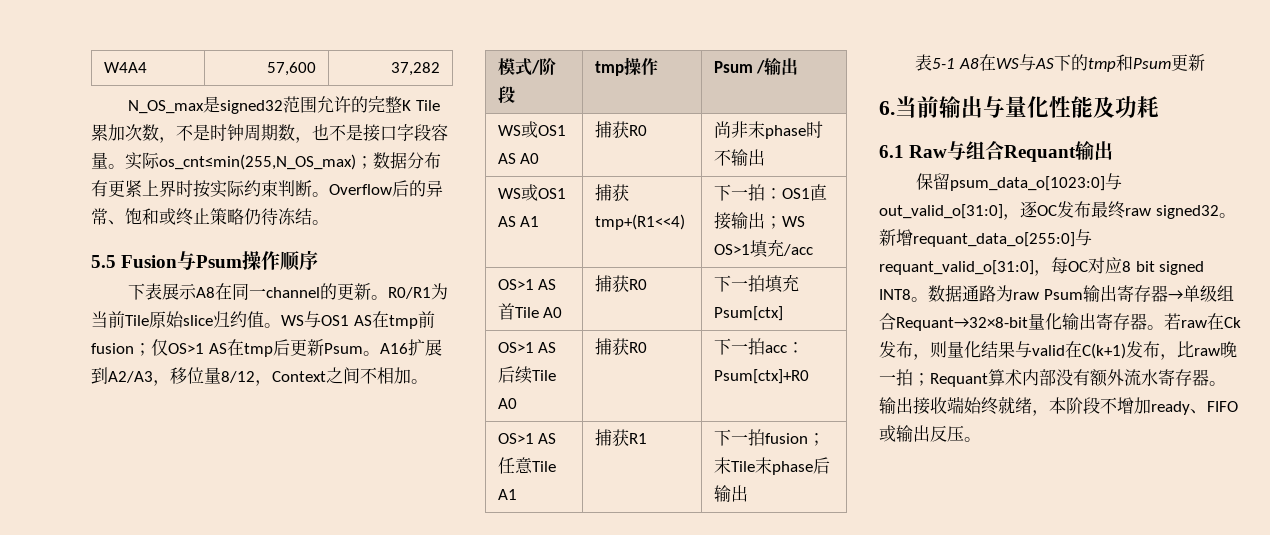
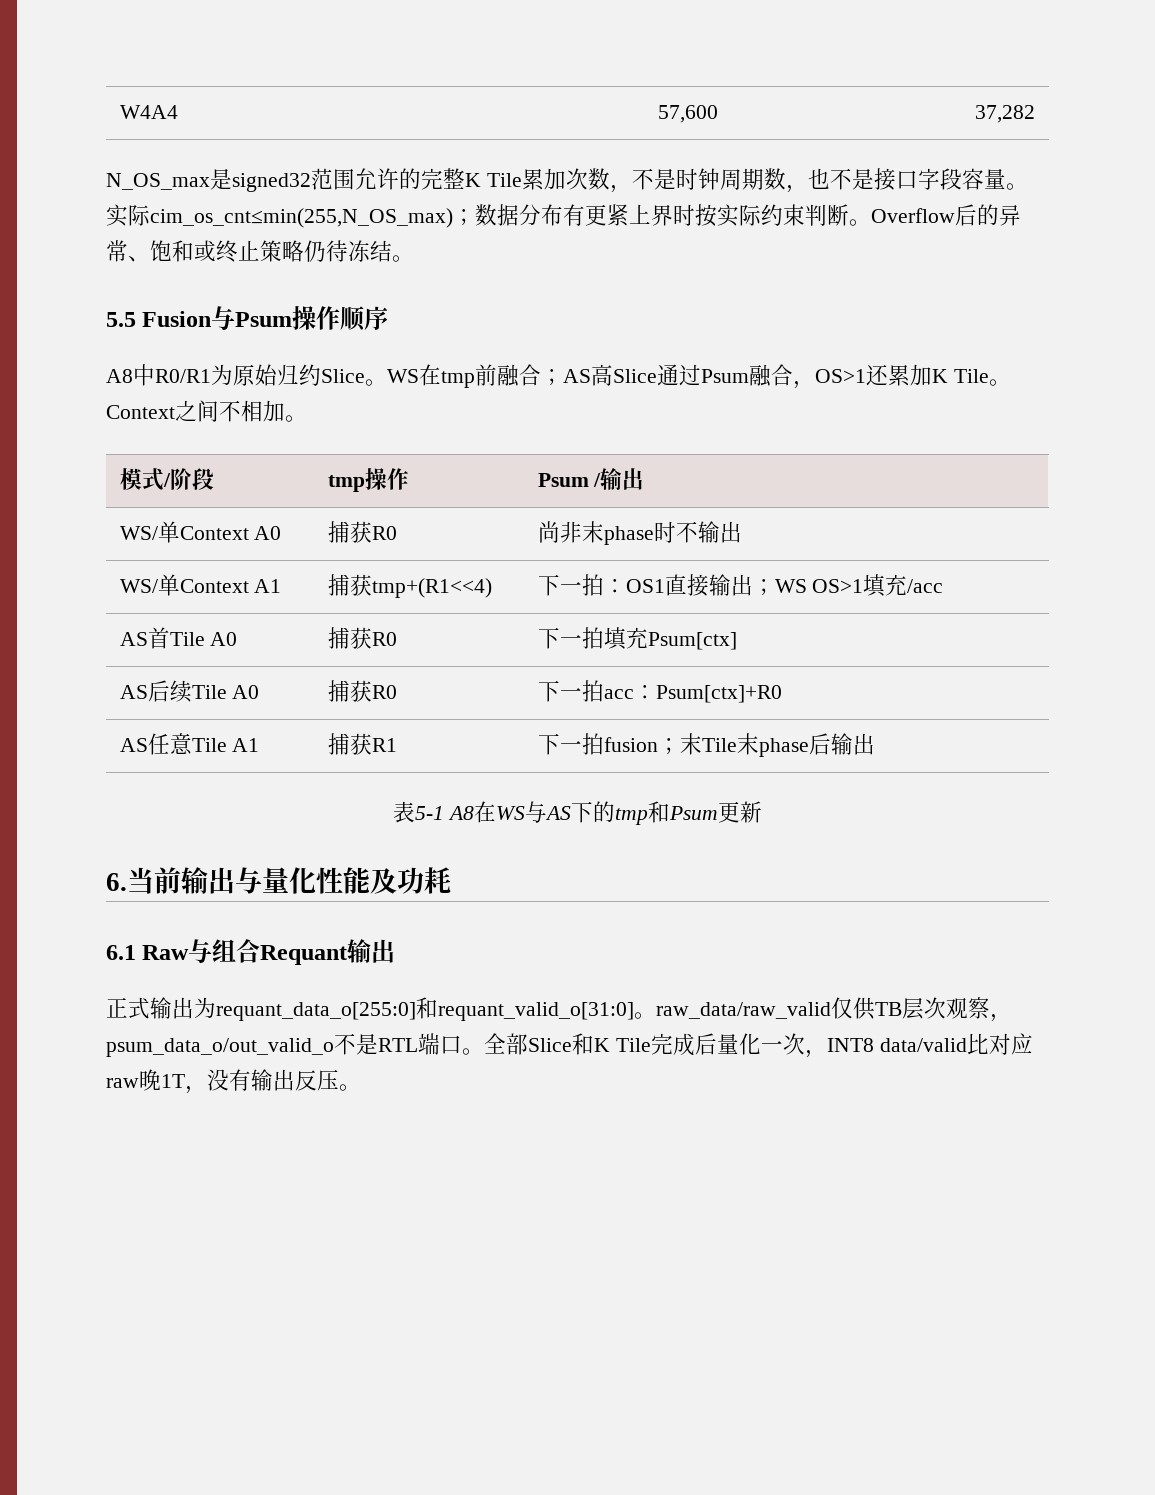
- 实际os_cnt≤min(255,N_OS_max)；数据分布有更紧上界时按实际约束判断。
+ 实际cim_os_cnt≤min(255,N_OS_max)；数据分布有更紧上界时按实际约束判断。
- 下表展示A8在同一channel的更新。R0/R1为当前Tile原始slice归约值。WS与OS1 AS在tmp前fusion；仅OS>1 AS在tmp后更新Psum。A16扩展到A2/A3，移位量8/12，Context之间不相加。
+ A8中R0/R1为原始归约Slice。WS在tmp前融合；AS高Slice通过Psum融合，OS>1还累加K Tile。Context之间不相加。
- WS或OS1 AS A0 | 捕获R0 | 尚非末phase时不输出
+ WS/单Context A0 | 捕获R0 | 尚非末phase时不输出
- WS或OS1 AS A1 | 捕获tmp+(R1<<4) | 下一拍：OS1直接输出；WS OS>1填充/acc
+ WS/单Context A1 | 捕获tmp+(R1<<4) | 下一拍：OS1直接输出；WS OS>1填充/acc
- OS>1 AS首Tile A0 | 捕获R0 | 下一拍填充Psum[ctx]
+ AS首Tile A0 | 捕获R0 | 下一拍填充Psum[ctx]
- OS>1 AS后续Tile A0 | 捕获R0 | 下一拍acc：Psum[ctx]+R0
+ AS后续Tile A0 | 捕获R0 | 下一拍acc：Psum[ctx]+R0
- OS>1 AS任意Tile A1 | 捕获R1 | 下一拍fusion；末Tile末phase后输出
+ AS任意Tile A1 | 捕获R1 | 下一拍fusion；末Tile末phase后输出
- 保留psum_data_o[1023:0]与out_valid_o[31:0]，逐OC发布最终raw signed32。新增requant_data_o[255:0]与requant_valid_o[31:0]，每OC对应8 bit signed INT8。数据通路为raw Psum输出寄存器→单级组合Requant→32×8-bit量化输出寄存器。若raw在Ck发布，则量化结果与valid在C(k+1)发布，比raw晚一拍；Requant算术内部没有额外流水寄存器。输出接收端始终就绪，本阶段不增加ready、FIFO或输出反压。
+ 正式输出为requant_data_o[255:0]和requant_valid_o[31:0]。raw_data/raw_valid仅供TB层次观察，psum_data_o/out_valid_o不是RTL端口。全部Slice和K Tile完成后量化一次，INT8 data/valid比对应raw晚1T，没有输出反压。

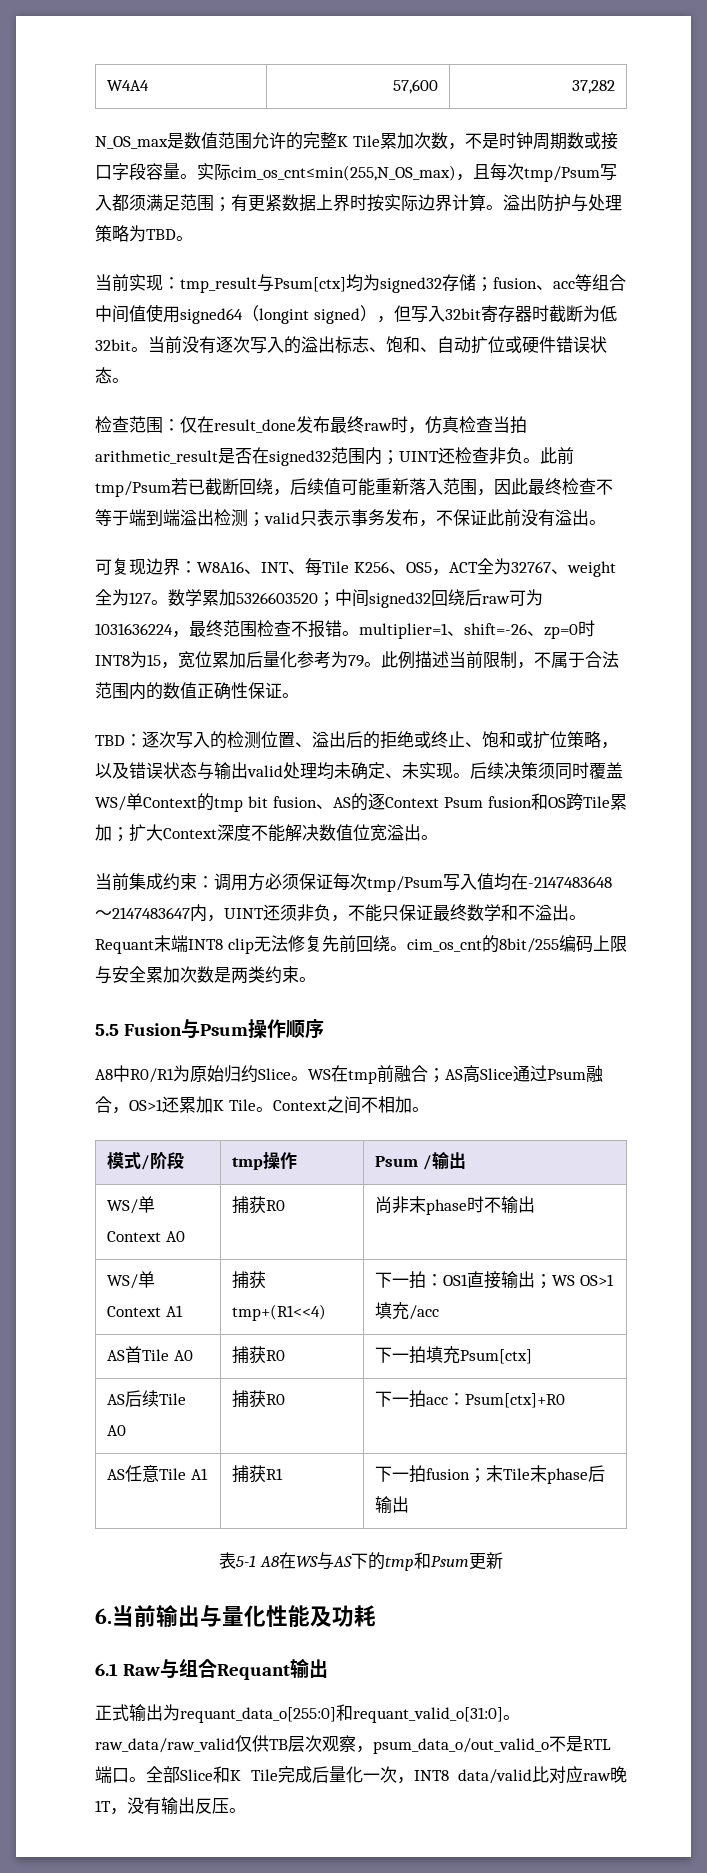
- N_OS_max是signed32范围允许的完整K Tile累加次数，不是时钟周期数，也不是接口字段容量。
+ N_OS_max是数值范围允许的完整K Tile累加次数，不是时钟周期数或接口字段容量。
- 实际cim_os_cnt≤min(255,N_OS_max)；数据分布有更紧上界时按实际约束判断。Overflow后的异常、饱和或终止策略仍待冻结。
+ 实际cim_os_cnt≤min(255,N_OS_max)，且每次tmp/Psum写入都须满足范围；有更紧数据上界时按实际边界计算。溢出防护与处理策略为TBD。
+ 当前实现：tmp_result与Psum[ctx]均为signed32存储；fusion、acc等组合中间值使用signed64（longint signed），但写入32bit寄存器时截断为低32bit。当前没有逐次写入的溢出标志、饱和、自动扩位或硬件错误状态。
+ 检查范围：仅在result_done发布最终raw时，仿真检查当拍arithmetic_result是否在signed32范围内；UINT还检查非负。此前tmp/Psum若已截断回绕，后续值可能重新落入范围，因此最终检查不等于端到端溢出检测；valid只表示事务发布，不保证此前没有溢出。
+ 可复现边界：W8A16、INT、每Tile K256、OS5，ACT全为32767、weight全为127。数学累加5326603520；中间signed32回绕后raw可为1031636224，最终范围检查不报错。multiplier=1、shift=-26、zp=0时INT8为15，宽位累加后量化参考为79。此例描述当前限制，不属于合法范围内的数值正确性保证。
+ TBD：逐次写入的检测位置、溢出后的拒绝或终止、饱和或扩位策略，以及错误状态与输出valid处理均未确定、未实现。后续决策须同时覆盖WS/单Context的tmp bit fusion、AS的逐Context Psum fusion和OS跨Tile累加；扩大Context深度不能解决数值位宽溢出。
+ 当前集成约束：调用方必须保证每次tmp/Psum写入值均在-2147483648～2147483647内，UINT还须非负，不能只保证最终数学和不溢出。Requant末端INT8 clip无法修复先前回绕。cim_os_cnt的8bit/255编码上限与安全累加次数是两类约束。

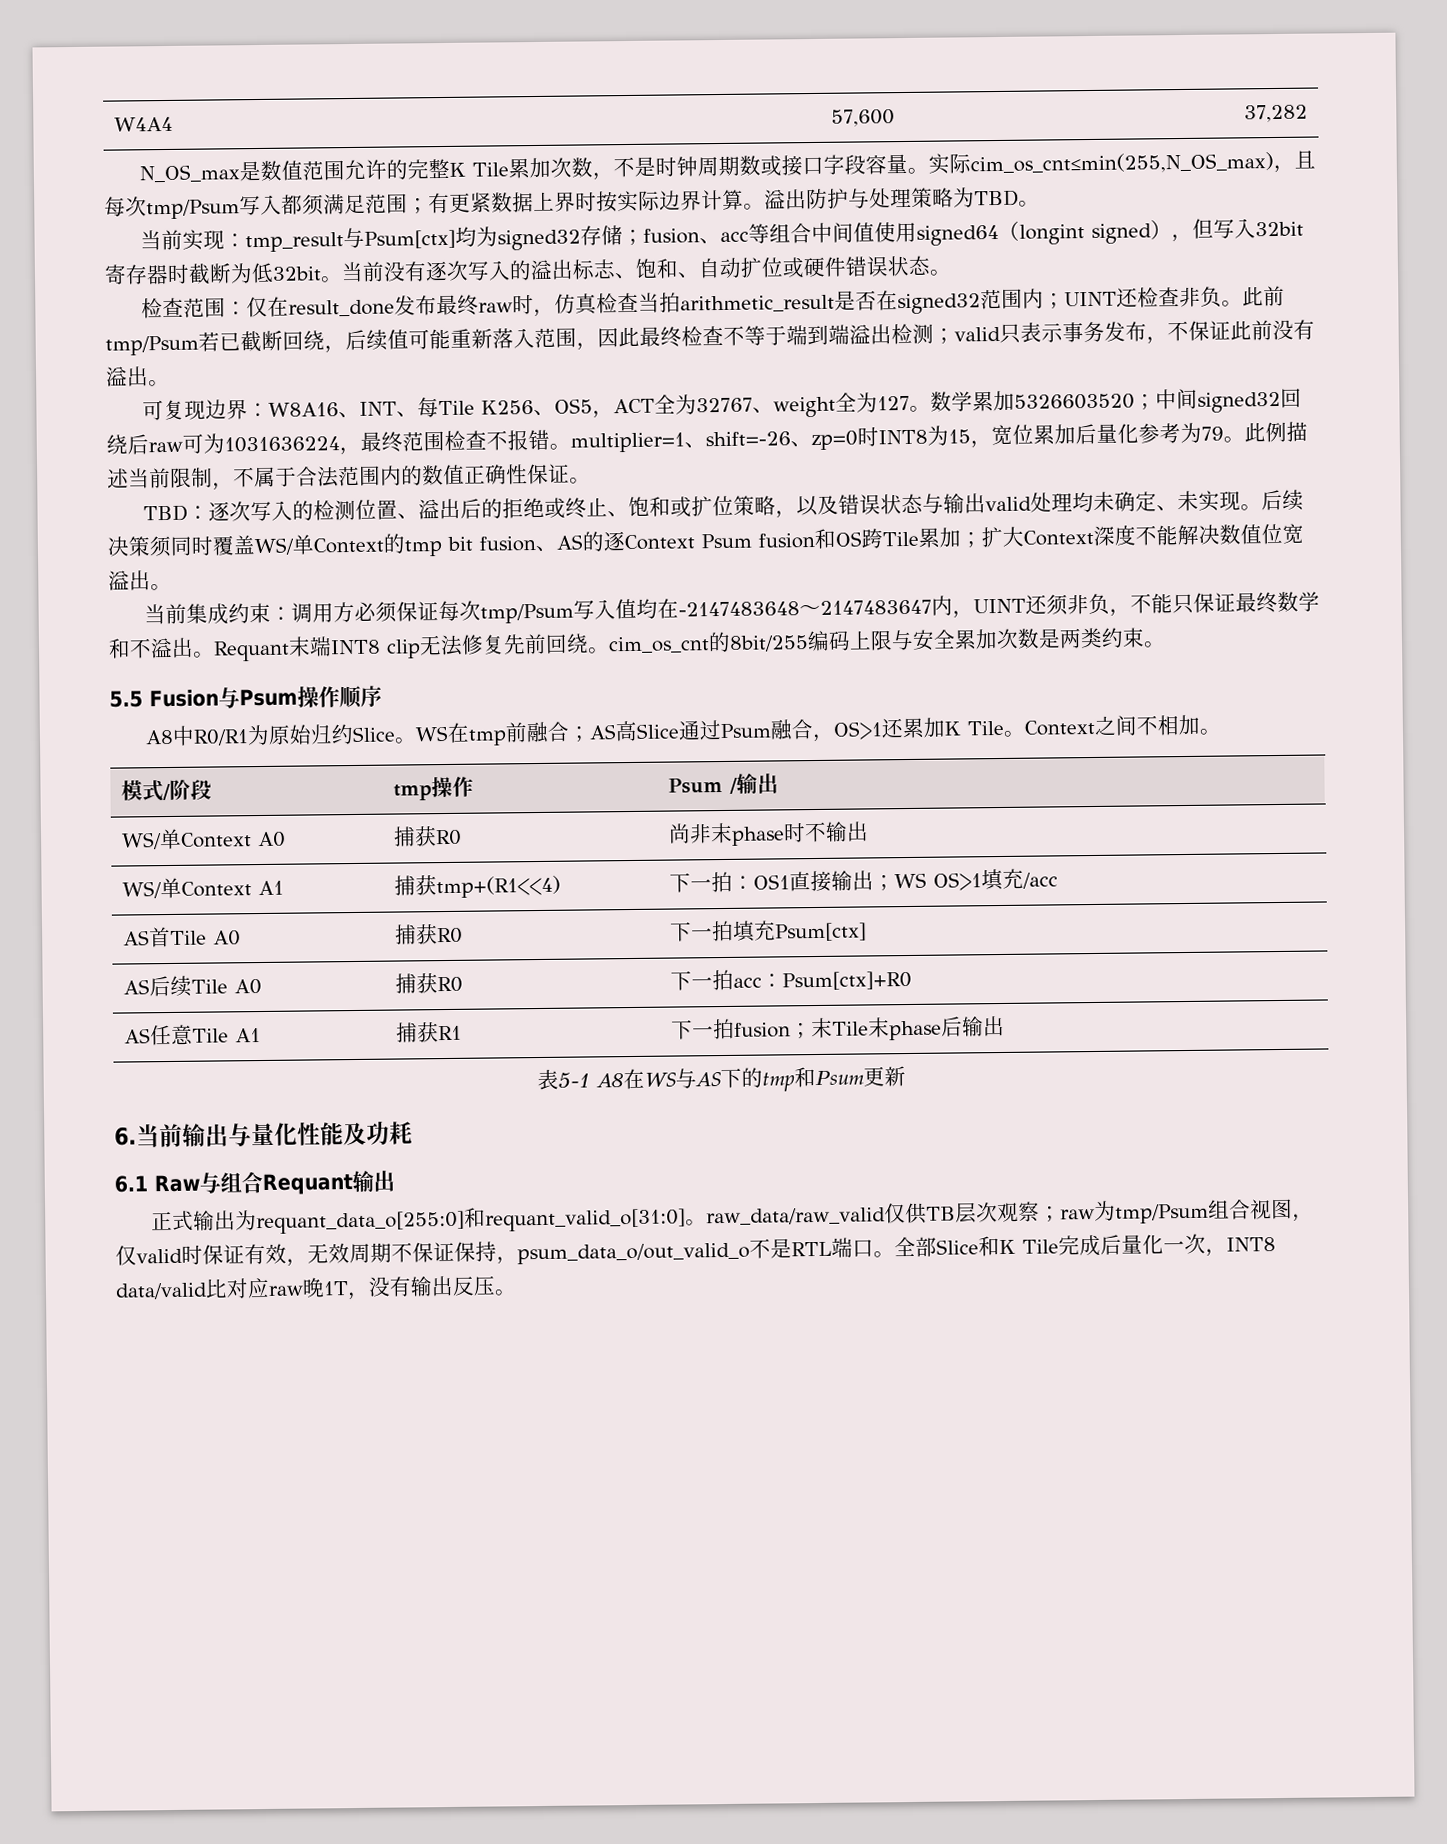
- 正式输出为requant_data_o[255:0]和requant_valid_o[31:0]。raw_data/raw_valid仅供TB层次观察，psum_data_o/out_valid_o不是RTL端口。
+ 正式输出为requant_data_o[255:0]和requant_valid_o[31:0]。raw_data/raw_valid仅供TB层次观察；raw为tmp/Psum组合视图，仅valid时保证有效，无效周期不保证保持，psum_data_o/out_valid_o不是RTL端口。

